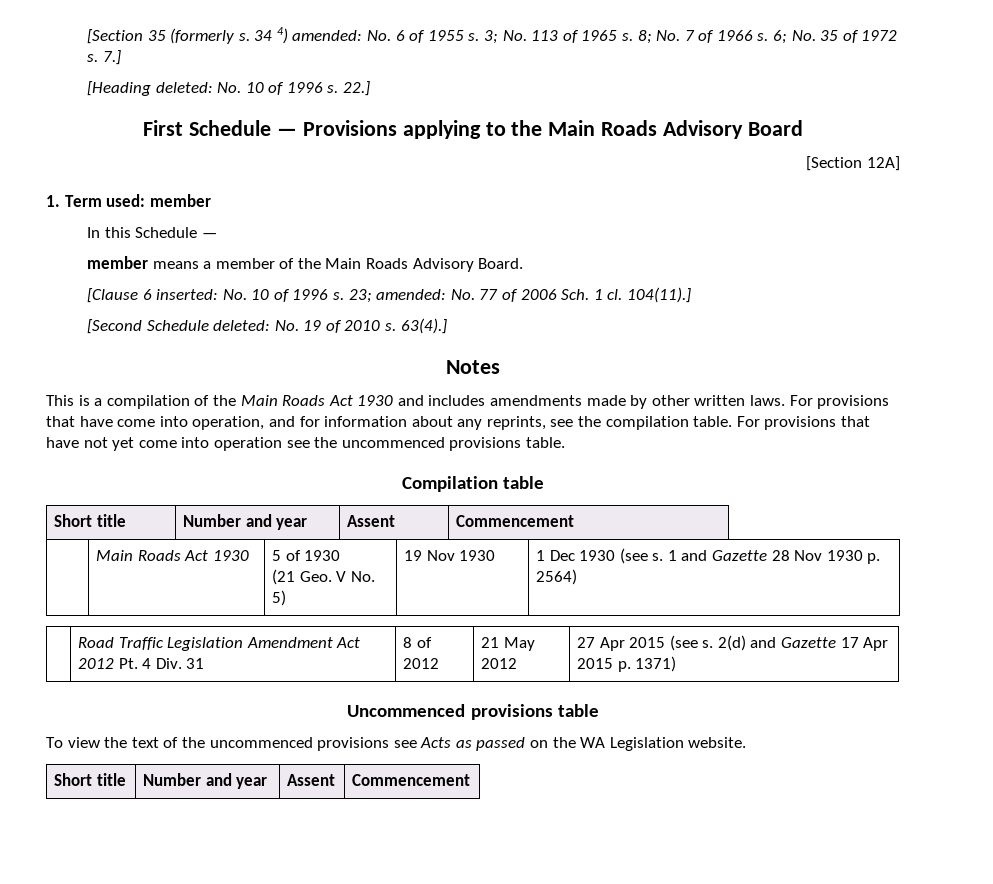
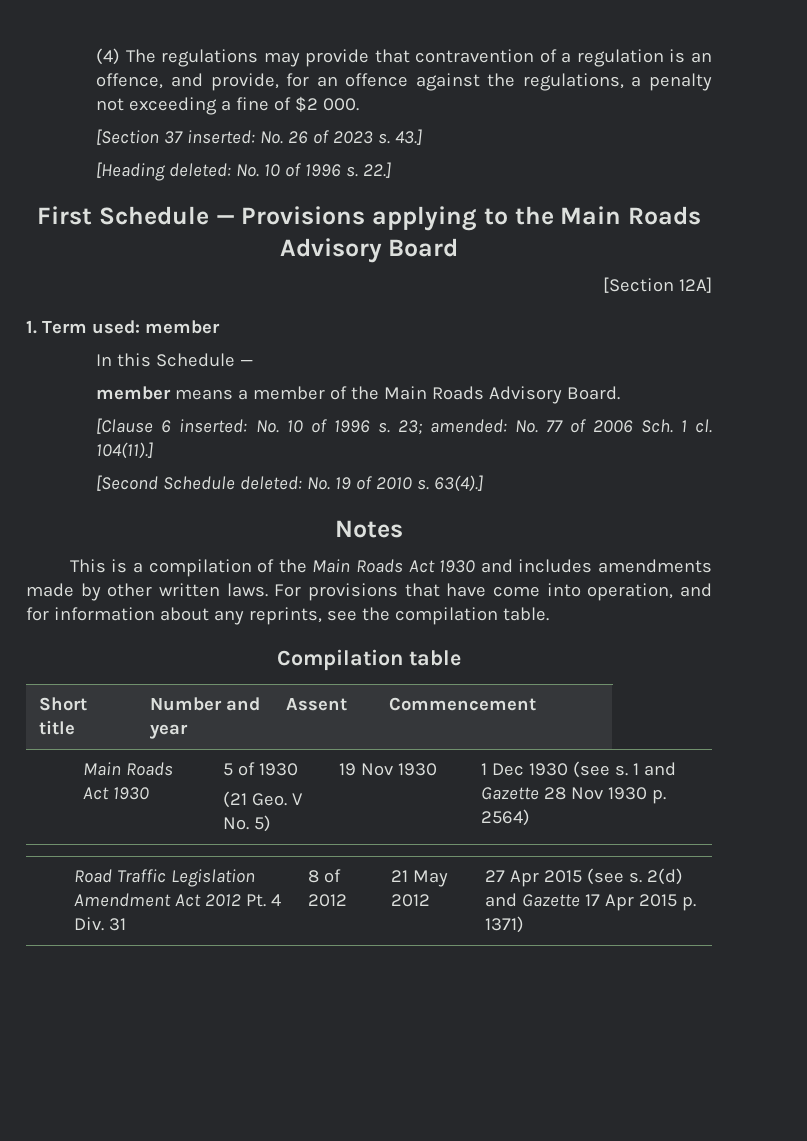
- [Section 35 (formerly s. 34 4) amended: No. 6 of 1955 s. 3; No. 113 of 1965 s. 8; No. 7 of 1966 s. 6; No. 35 of 1972 s. 7.]
+ (4) The regulations may provide that contravention of a regulation is an offence, and provide, for an offence against the regulations, a penalty not exceeding a fine of $2 000.
+ [Section 37 inserted: No. 26 of 2023 s. 43.]
- For provisions that have not yet come into operation see the uncommenced provisions table.
- Uncommenced provisions table
- To view the text of the uncommenced provisions see Acts as passed on the WA Legislation website.
- Short title | Number and year | Assent | Commencement

